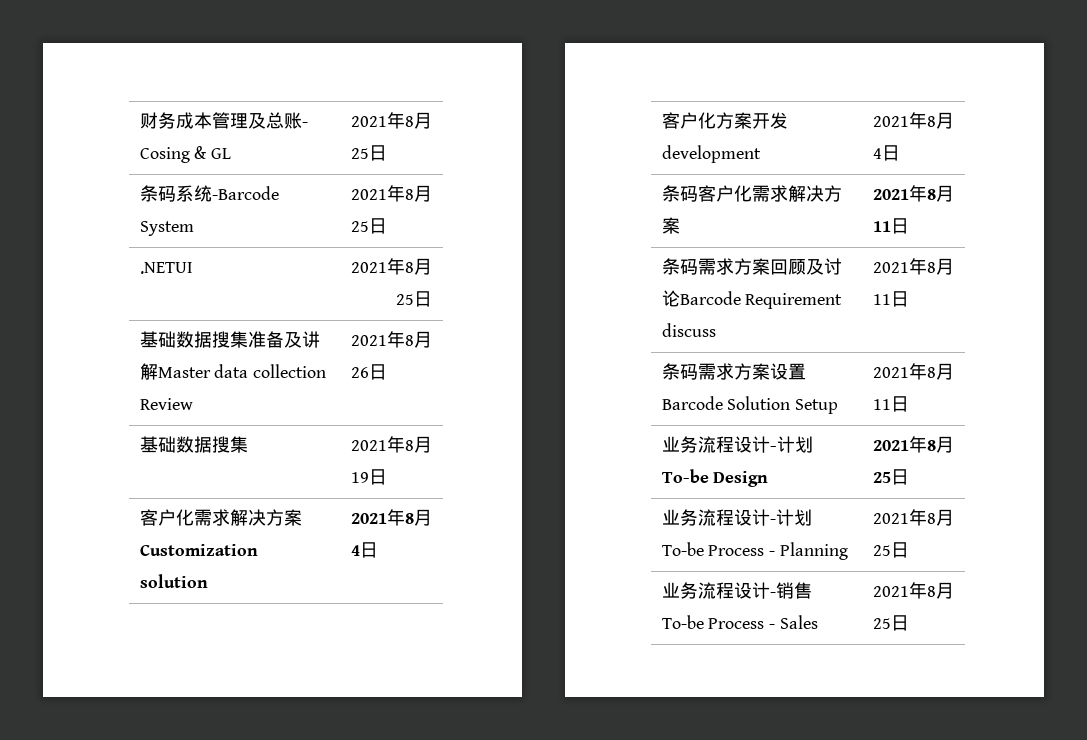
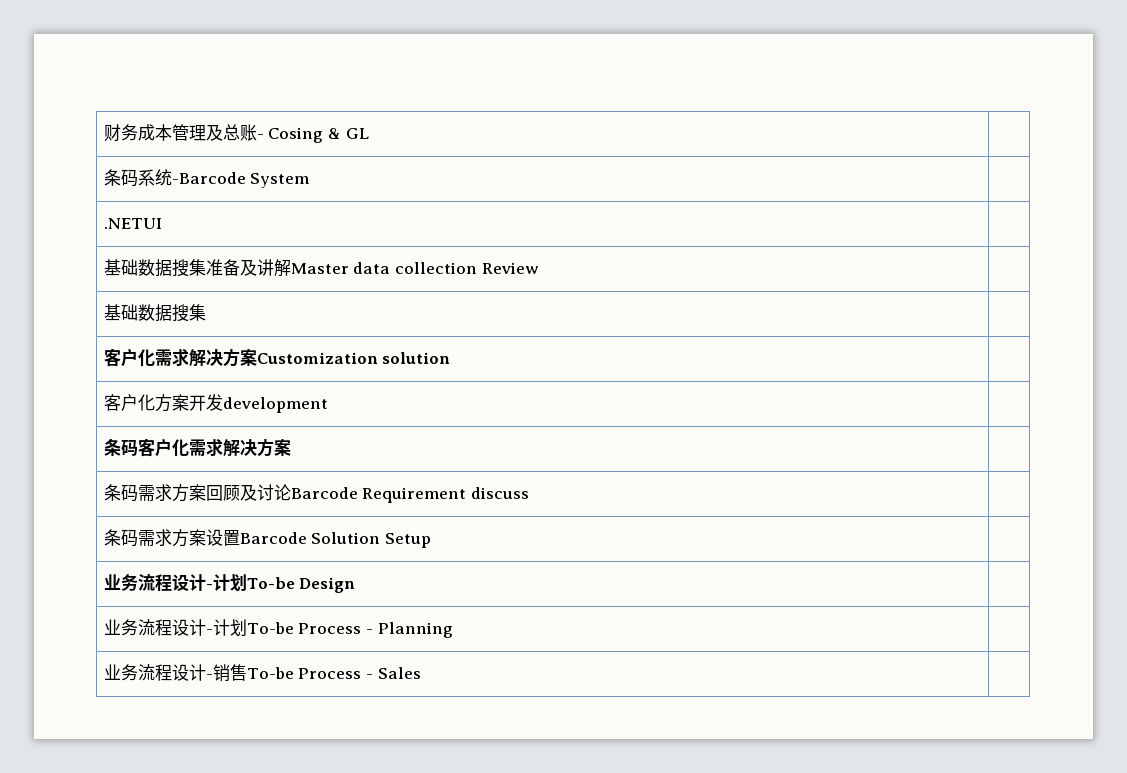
- 财务成本管理及总账- Cosing & GL | 2021年8月25日
+ 财务成本管理及总账- Cosing & GL |
- 条码系统-Barcode System | 2021年8月25日
- .NETUI | 2021年8月25日
+ 条码系统-Barcode System |
+ .NETUI |
- 基础数据搜集准备及讲解Master data collection Review | 2021年8月26日
+ 基础数据搜集准备及讲解Master data collection Review |
- 基础数据搜集 | 2021年8月19日
+ 基础数据搜集 |
- 客户化需求解决方案Customization solution | 2021年8月4日
+ 客户化需求解决方案Customization solution |
- 客户化方案开发development | 2021年8月4日
+ 客户化方案开发development |
- 条码客户化需求解决方案 | 2021年8月11日
+ 条码客户化需求解决方案 |
- 条码需求方案回顾及讨论Barcode Requirement discuss | 2021年8月11日
+ 条码需求方案回顾及讨论Barcode Requirement discuss |
- 条码需求方案设置Barcode Solution Setup | 2021年8月11日
+ 条码需求方案设置Barcode Solution Setup |
- 业务流程设计-计划To-be Design | 2021年8月25日
+ 业务流程设计-计划To-be Design |
- 业务流程设计-计划To-be Process - Planning | 2021年8月25日
+ 业务流程设计-计划To-be Process - Planning |
- 业务流程设计-销售To-be Process - Sales | 2021年8月25日
+ 业务流程设计-销售To-be Process - Sales |

